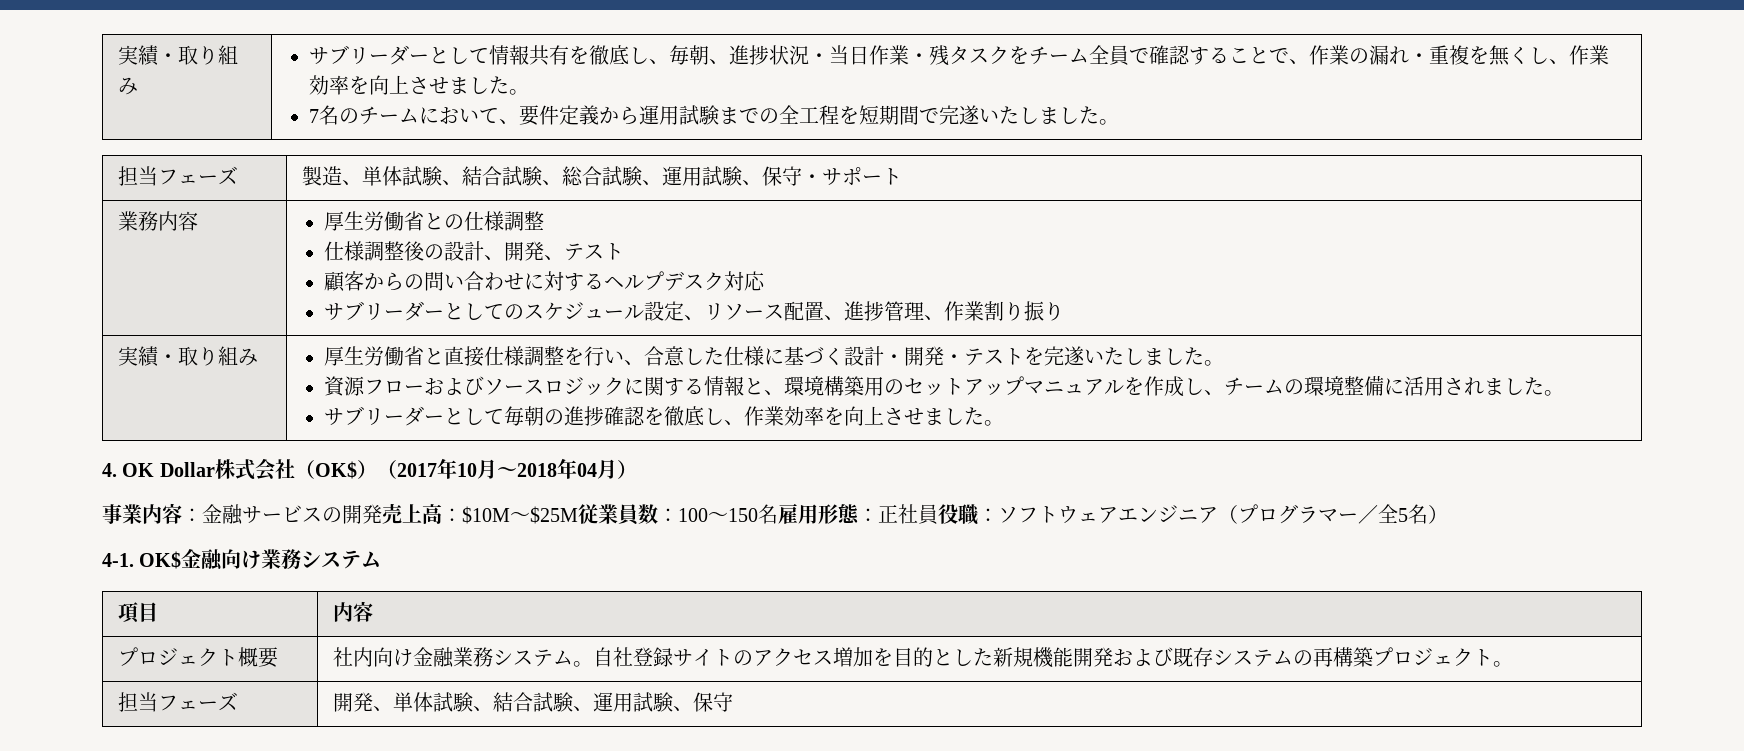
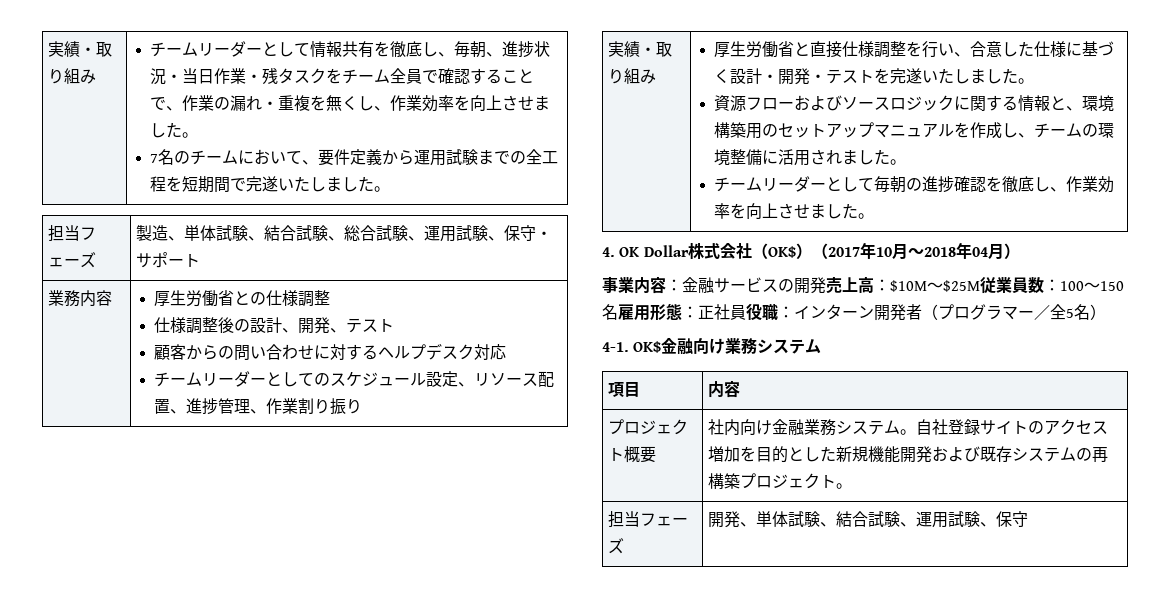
- 実績・取り組み | サブリーダーとして情報共有を徹底し、毎朝、進捗状況・当日作業・残タスクをチーム全員で確認することで、作業の漏れ・重複を無くし、作業効率を向上させました。
+ 実績・取り組み | チームリーダーとして情報共有を徹底し、毎朝、進捗状況・当日作業・残タスクをチーム全員で確認することで、作業の漏れ・重複を無くし、作業効率を向上させました。
- サブリーダーとしてのスケジュール設定、リソース配置、進捗管理、作業割り振り
+ チームリーダーとしてのスケジュール設定、リソース配置、進捗管理、作業割り振り
- サブリーダーとして毎朝の進捗確認を徹底し、作業効率を向上させました。
+ チームリーダーとして毎朝の進捗確認を徹底し、作業効率を向上させました。
- 事業内容：金融サービスの開発売上高：$10M〜$25M従業員数：100〜150名雇用形態：正社員役職：ソフトウェアエンジニア（プログラマー／全5名）
+ 事業内容：金融サービスの開発売上高：$10M〜$25M従業員数：100〜150名雇用形態：正社員役職：インターン開発者（プログラマー／全5名）

